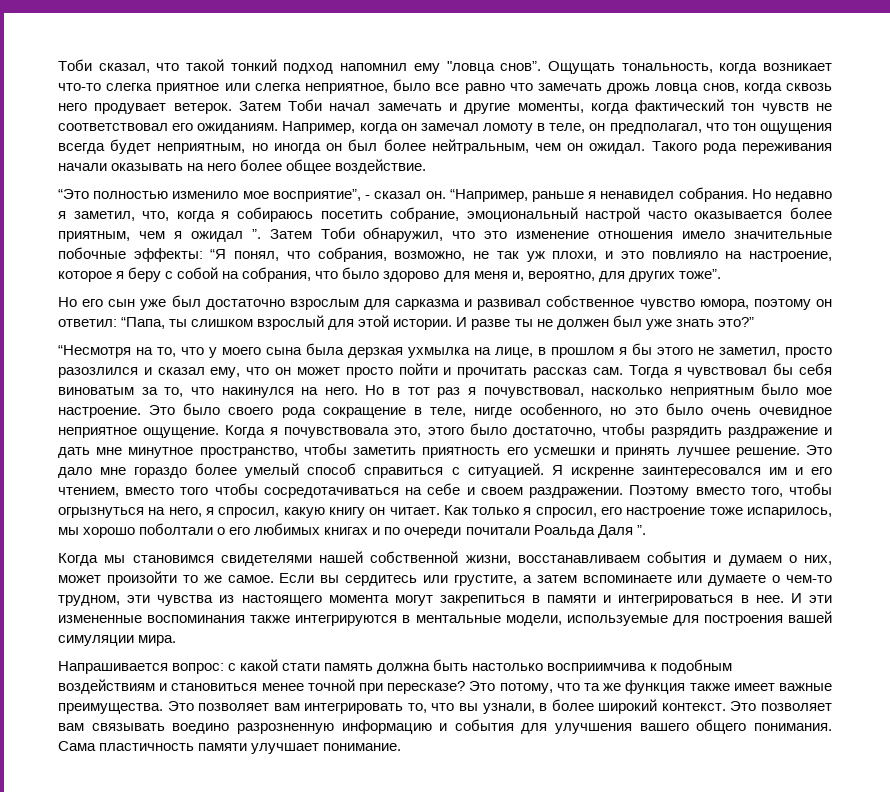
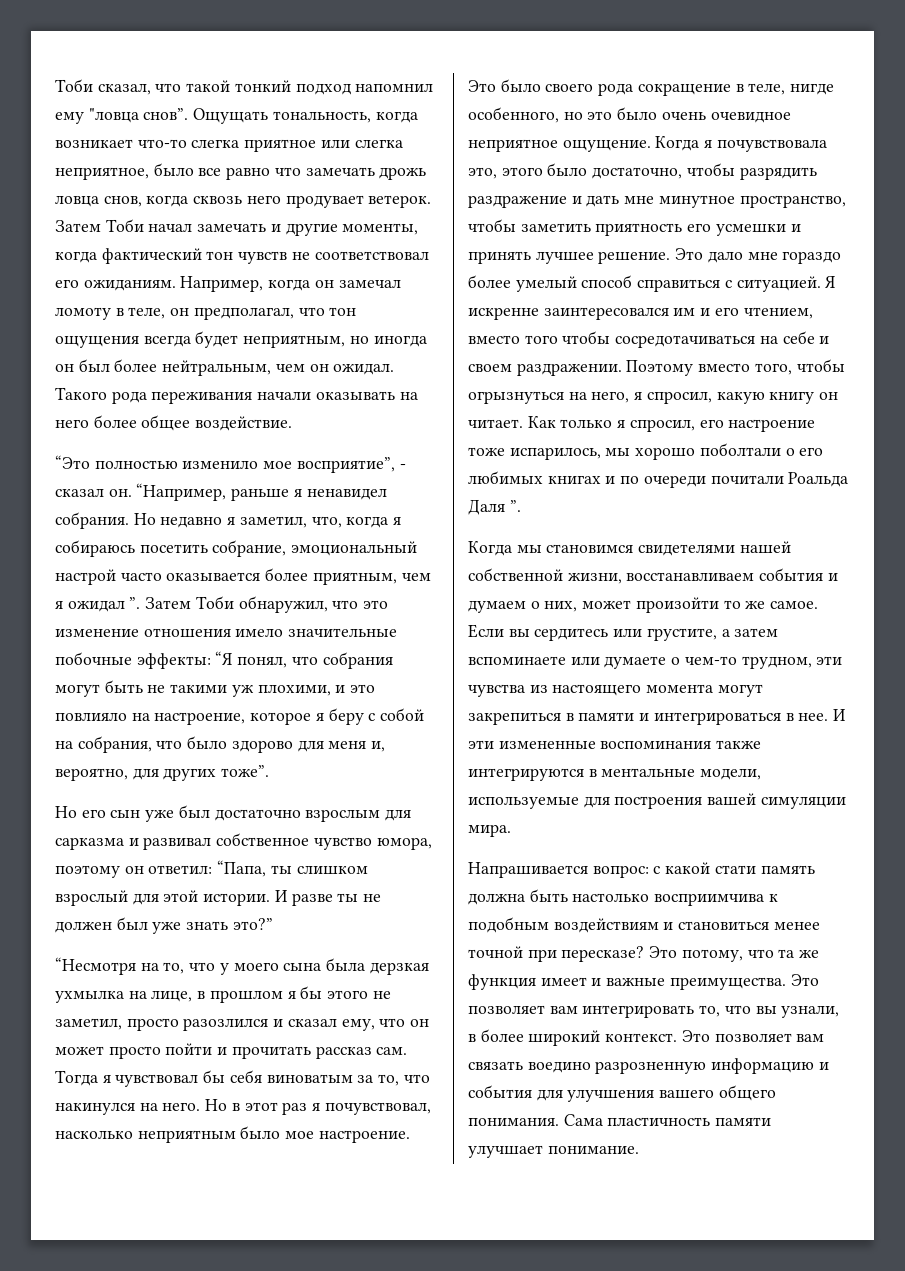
- Затем Тоби обнаружил, что это изменение отношения имело значительные побочные эффекты: “Я понял, что собрания, возможно, не так уж плохи, и это повлияло на настроение, которое я беру с собой на собрания, что было здорово для меня и, вероятно, для других тоже”.
+ Затем Тоби обнаружил, что это изменение отношения имело значительные побочные эффекты: “Я понял, что собрания могут быть не такими уж плохими, и это повлияло на настроение, которое я беру с собой на собрания, что было здорово для меня и, вероятно, для других тоже”.
- Но в тот раз я почувствовал, насколько неприятным было мое настроение.
+ Но в этот раз я почувствовал, насколько неприятным было мое настроение.
- Это потому, что та же функция также имеет важные преимущества.
+ Это потому, что та же функция имеет и важные преимущества.
- Это позволяет вам связывать воедино разрозненную информацию и события для улучшения вашего общего понимания.
+ Это позволяет вам связать воедино разрозненную информацию и события для улучшения вашего общего понимания.

